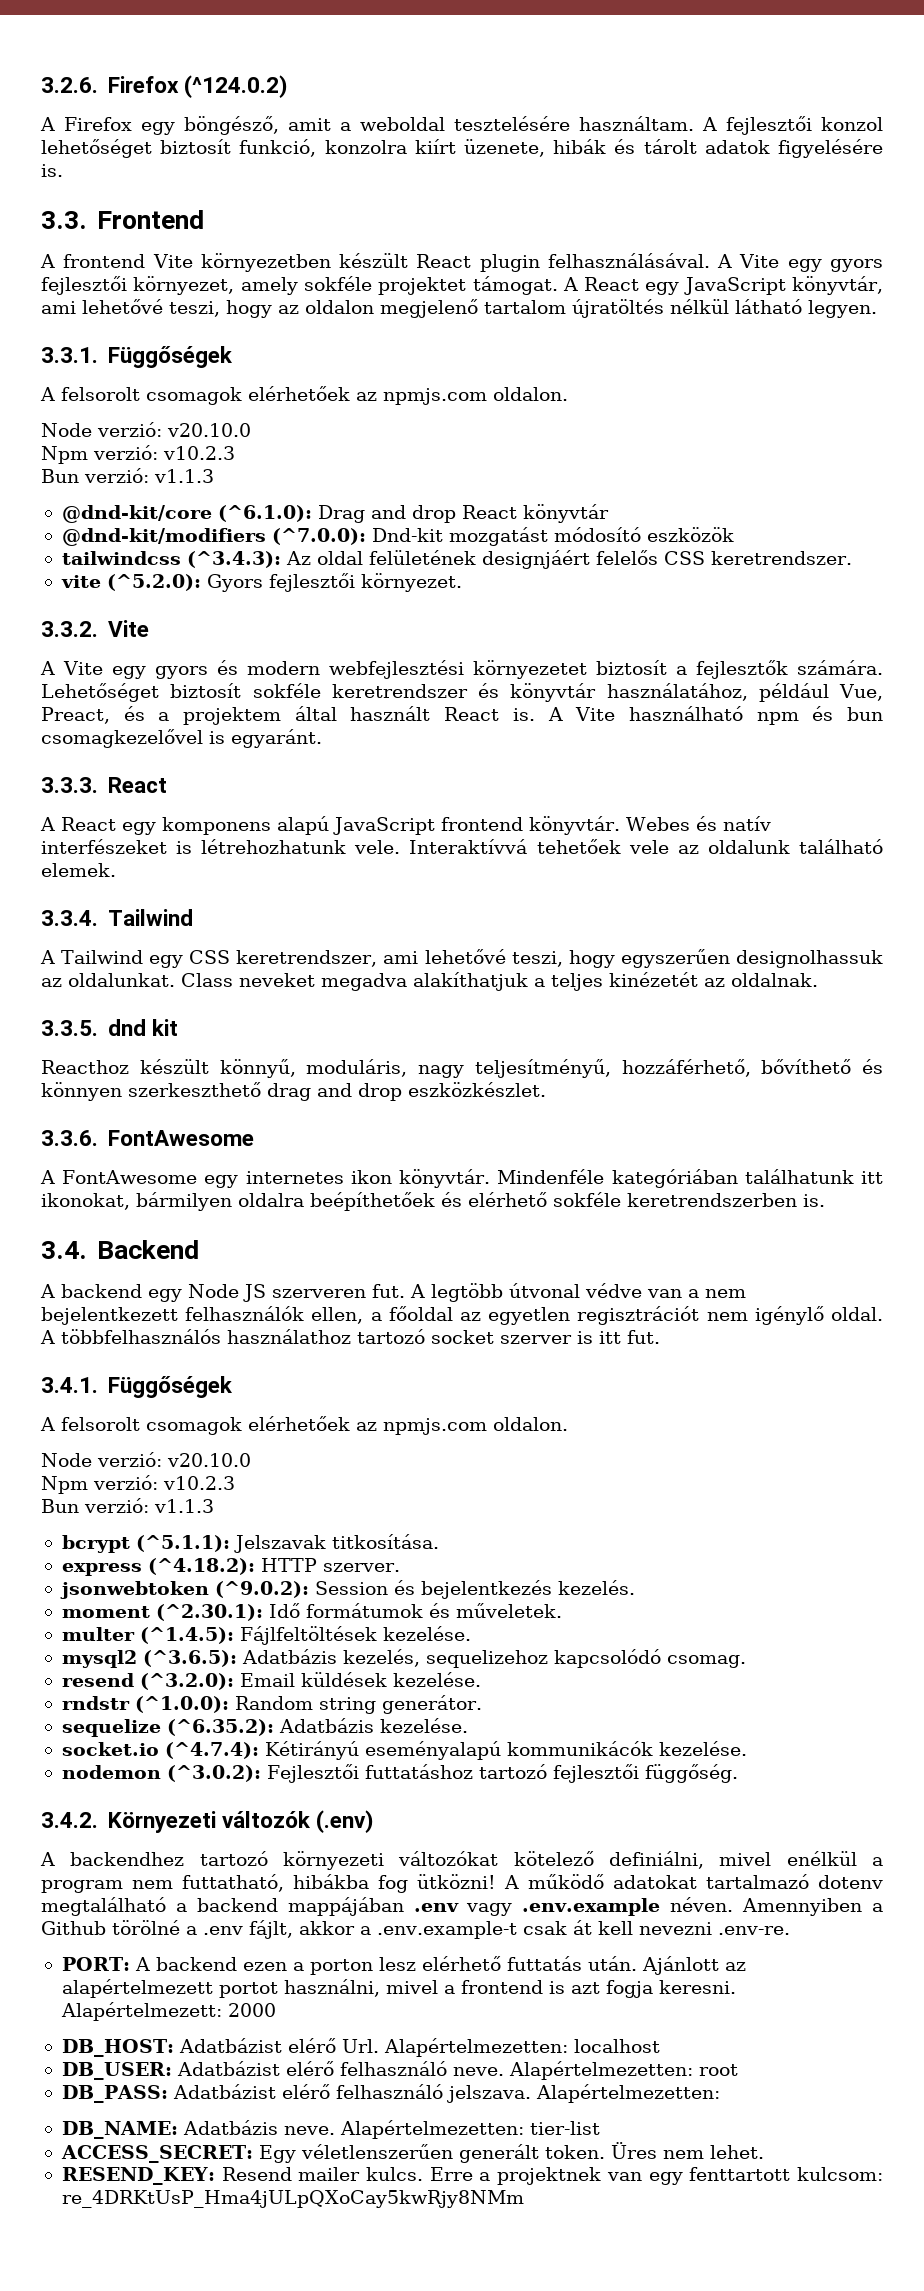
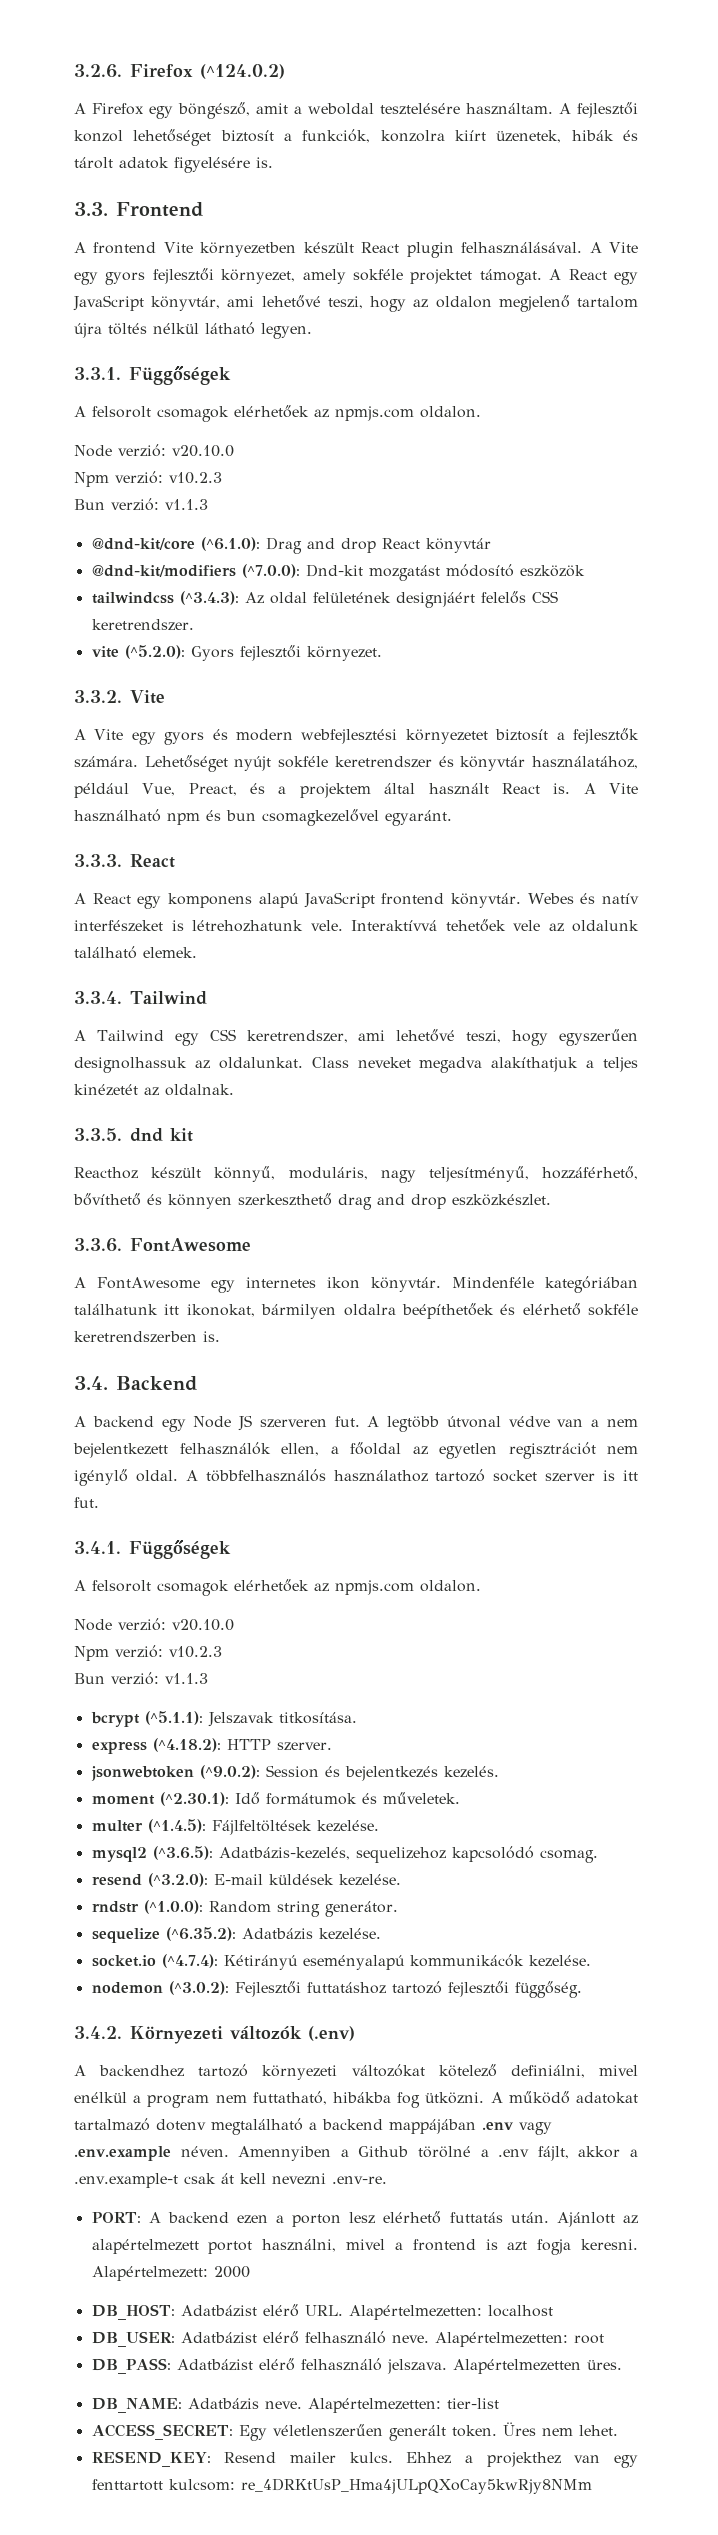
- A fejlesztői konzol lehetőséget biztosít funkció, konzolra kiírt üzenete, hibák és tárolt adatok figyelésére is.
+ A fejlesztői konzol lehetőséget biztosít a funkciók, konzolra kiírt üzenetek, hibák és tárolt adatok figyelésére is.
- A React egy JavaScript könyvtár, ami lehetővé teszi, hogy az oldalon megjelenő tartalom újratöltés nélkül látható legyen.
+ A React egy JavaScript könyvtár, ami lehetővé teszi, hogy az oldalon megjelenő tartalom újra töltés nélkül látható legyen.
- Lehetőséget biztosít sokféle keretrendszer és könyvtár használatához, például Vue, Preact, és a projektem által használt React is.
+ Lehetőséget nyújt sokféle keretrendszer és könyvtár használatához, például Vue, Preact, és a projektem által használt React is.
- A Vite használható npm és bun csomagkezelővel is egyaránt.
+ A Vite használható npm és bun csomagkezelővel egyaránt.
- mysql2 (^3.6.5): Adatbázis kezelés, sequelizehoz kapcsolódó csomag.
+ mysql2 (^3.6.5): Adatbázis-kezelés, sequelizehoz kapcsolódó csomag.
- resend (^3.2.0): Email küldések kezelése.
+ resend (^3.2.0): E-mail küldések kezelése.
- A backendhez tartozó környezeti változókat kötelező definiálni, mivel enélkül a program nem futtatható, hibákba fog ütközni!
+ A backendhez tartozó környezeti változókat kötelező definiálni, mivel enélkül a program nem futtatható, hibákba fog ütközni.
- DB_HOST: Adatbázist elérő Url. Alapértelmezetten: localhost
+ DB_HOST: Adatbázist elérő URL. Alapértelmezetten: localhost
- DB_PASS: Adatbázist elérő felhasználó jelszava. Alapértelmezetten:
+ DB_PASS: Adatbázist elérő felhasználó jelszava. Alapértelmezetten üres.
- Erre a projektnek van egy fenttartott kulcsom: re_4DRKtUsP_Hma4jULpQXoCay5kwRjy8NMm
+ Ehhez a projekthez van egy fenttartott kulcsom: re_4DRKtUsP_Hma4jULpQXoCay5kwRjy8NMm

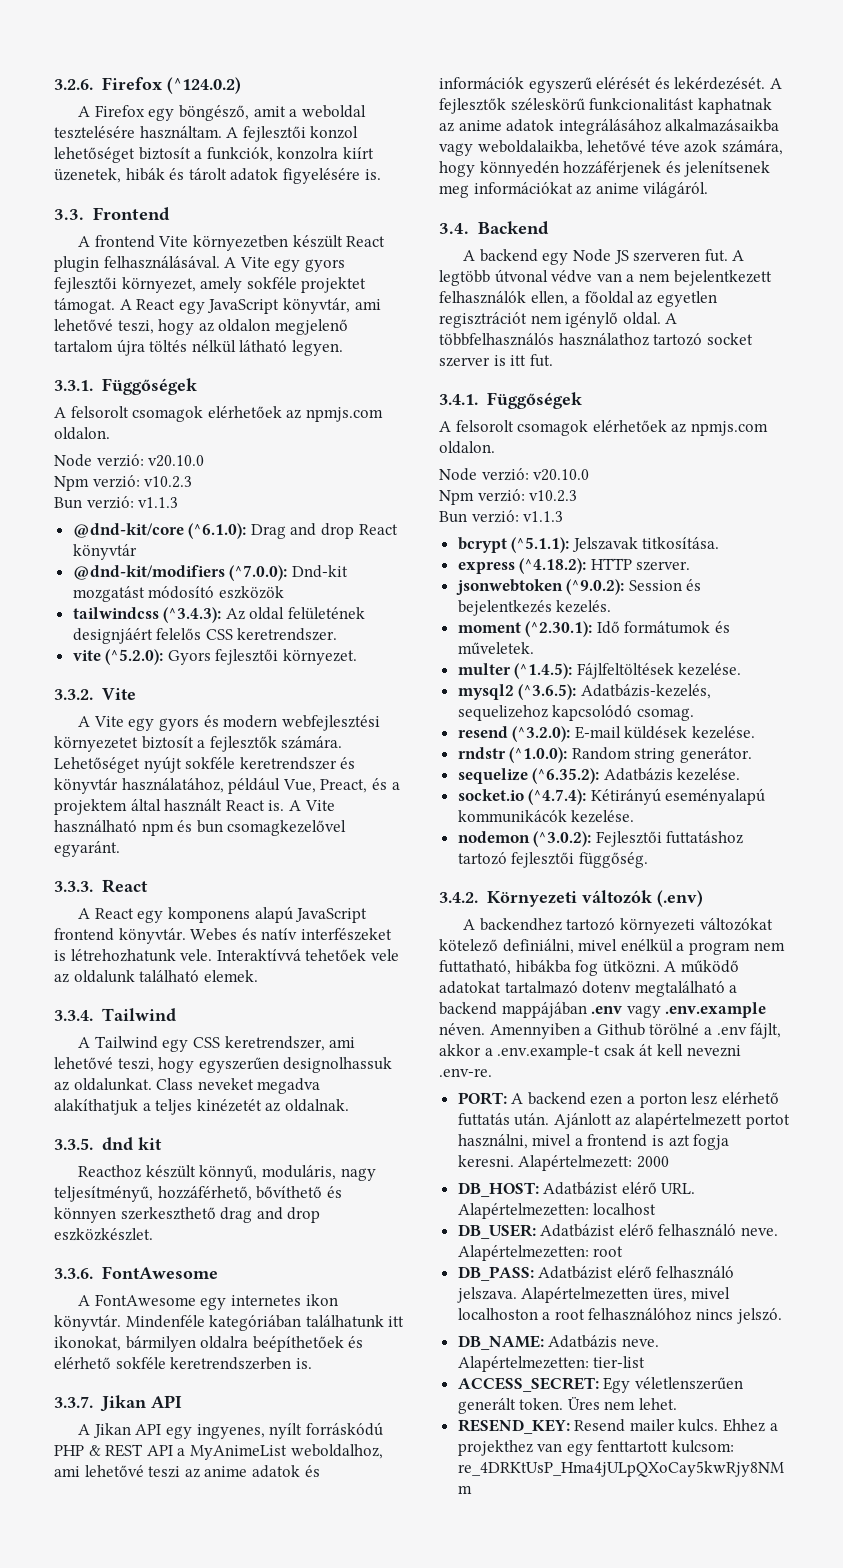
+ 3.3.7. Jikan API
+ A Jikan API egy ingyenes, nyílt forráskódú PHP & REST API a MyAnimeList weboldalhoz, ami lehetővé teszi az anime adatok és információk egyszerű elérését és lekérdezését. A fejlesztők széleskörű funkcionalitást kaphatnak az anime adatok integrálásához alkalmazásaikba vagy weboldalaikba, lehetővé téve azok számára, hogy könnyedén hozzáférjenek és jelenítsenek meg információkat az anime világáról.
- Alapértelmezetten üres.
+ Alapértelmezetten üres, mivel localhoston a root felhasználóhoz nincs jelszó.

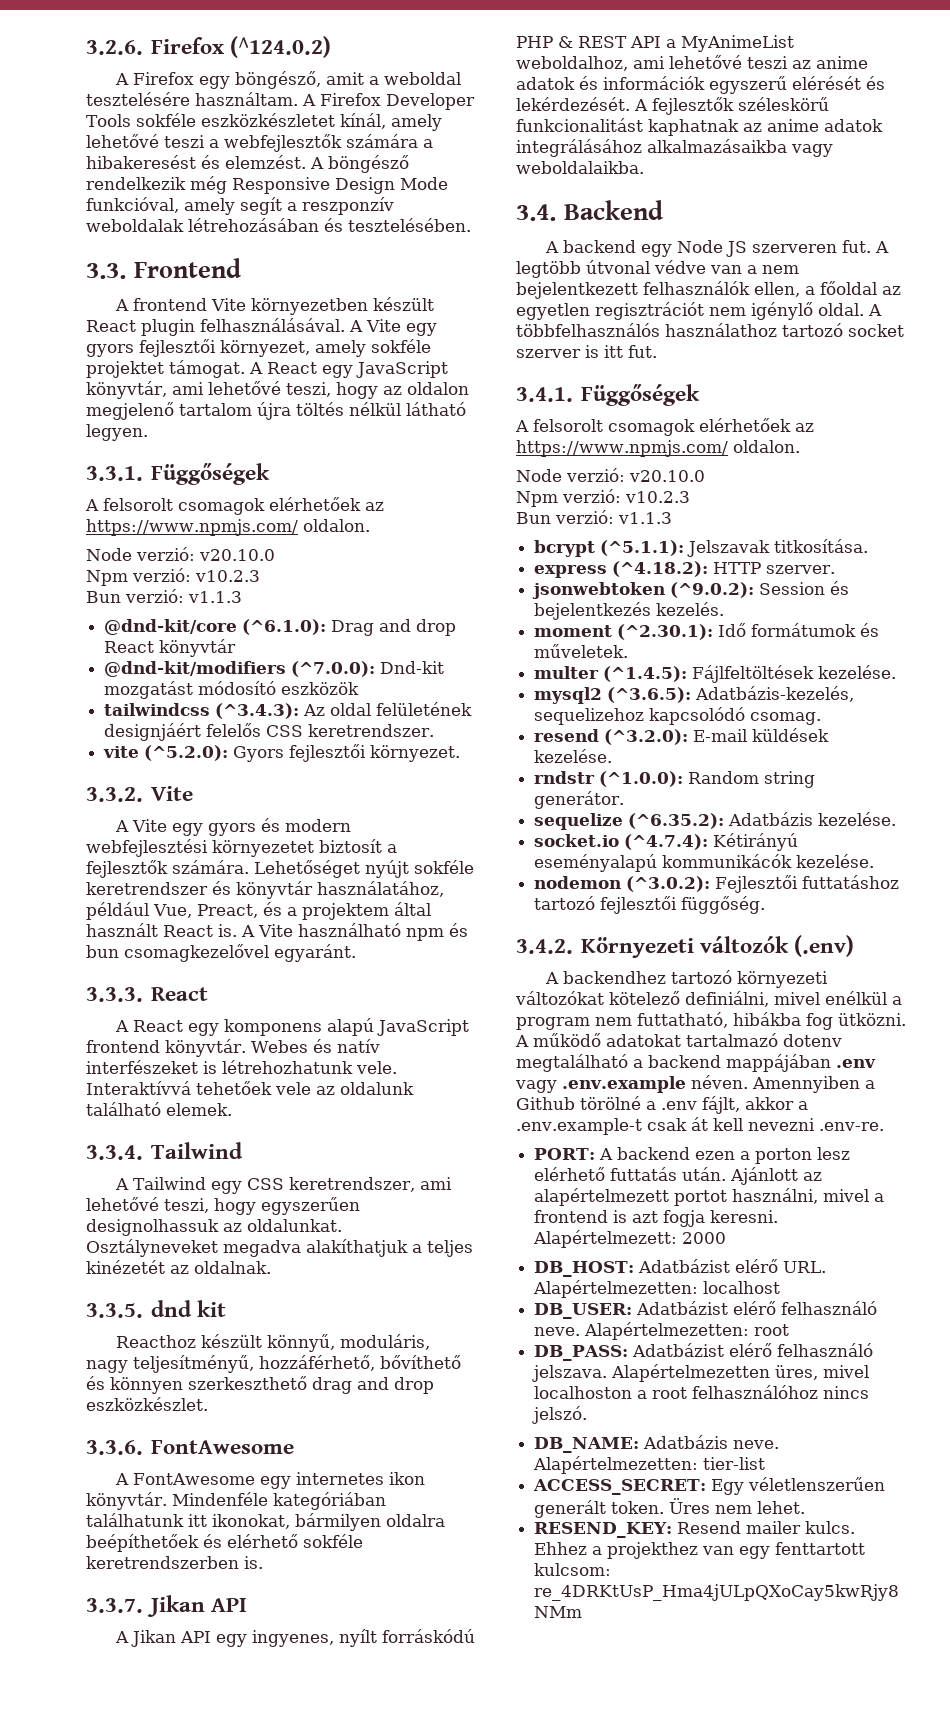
- A fejlesztői konzol lehetőséget biztosít a funkciók, konzolra kiírt üzenetek, hibák és tárolt adatok figyelésére is.
+ A Firefox Developer Tools sokféle eszközkészletet kínál, amely lehetővé teszi a webfejlesztők számára a hibakeresést és elemzést. A böngésző rendelkezik még Responsive Design Mode funkcióval, amely segít a reszponzív weboldalak létrehozásában és tesztelésében.
  3.3.1. Függőségek
- A felsorolt csomagok elérhetőek az npmjs.com oldalon.
+ A felsorolt csomagok elérhetőek az https://www.npmjs.com/ oldalon.
- Class neveket megadva alakíthatjuk a teljes kinézetét az oldalnak.
+ Osztályneveket megadva alakíthatjuk a teljes kinézetét az oldalnak.
- A fejlesztők széleskörű funkcionalitást kaphatnak az anime adatok integrálásához alkalmazásaikba vagy weboldalaikba, lehetővé téve azok számára, hogy könnyedén hozzáférjenek és jelenítsenek meg információkat az anime világáról.
+ A fejlesztők széleskörű funkcionalitást kaphatnak az anime adatok integrálásához alkalmazásaikba vagy weboldalaikba.
  3.4.1. Függőségek
- A felsorolt csomagok elérhetőek az npmjs.com oldalon.
+ A felsorolt csomagok elérhetőek az https://www.npmjs.com/ oldalon.

